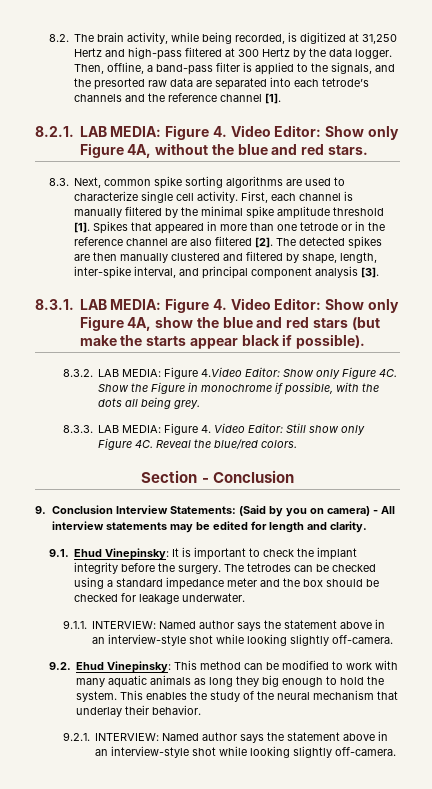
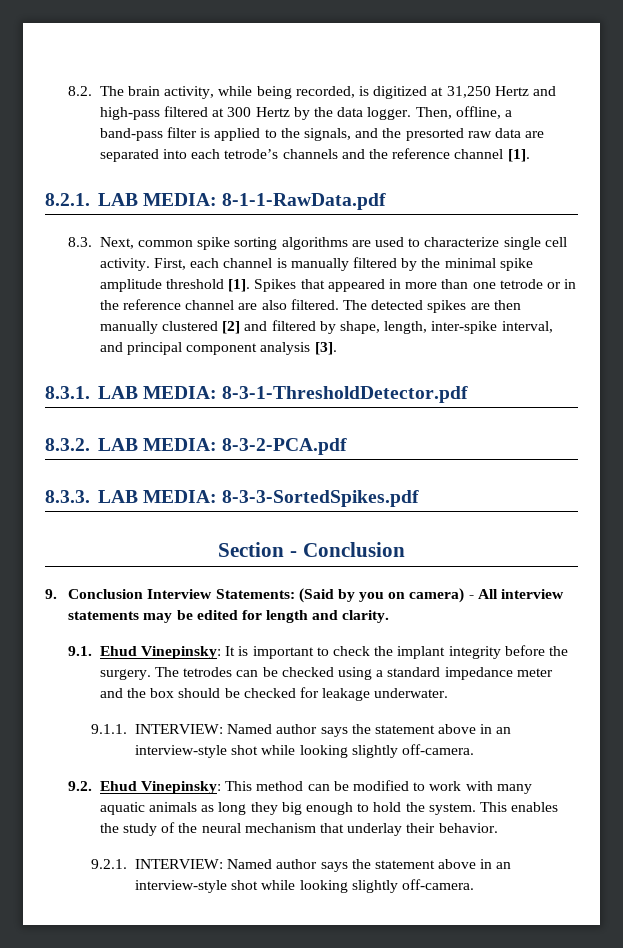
- 8.2.1. LAB MEDIA: Figure 4. Video Editor: Show only Figure 4A, without the blue and red stars.
+ 8.2.1. LAB MEDIA: 8-1-1-RawData.pdf
- Spikes that appeared in more than one tetrode or in the reference channel are also filtered [2].
+ Spikes that appeared in more than one tetrode or in the reference channel are also filtered.
- The detected spikes are then manually clustered and filtered by shape, length, inter-spike interval, and principal component analysis [3].
+ The detected spikes are then manually clustered [2] and filtered by shape, length, inter-spike interval, and principal component analysis [3].
- 8.3.1. LAB MEDIA: Figure 4. Video Editor: Show only Figure 4A, show the blue and red stars (but make the starts appear black if possible).
- 8.3.2. LAB MEDIA: Figure 4.Video Editor: Show only Figure 4C. Show the Figure in monochrome if possible, with the dots all being grey.
- 8.3.3. LAB MEDIA: Figure 4. Video Editor: Still show only Figure 4C. Reveal the blue/red colors.
+ 8.3.1. LAB MEDIA: 8-3-1-ThresholdDetector.pdf
+ 8.3.2. LAB MEDIA: 8-3-2-PCA.pdf
+ 8.3.3. LAB MEDIA: 8-3-3-SortedSpikes.pdf

